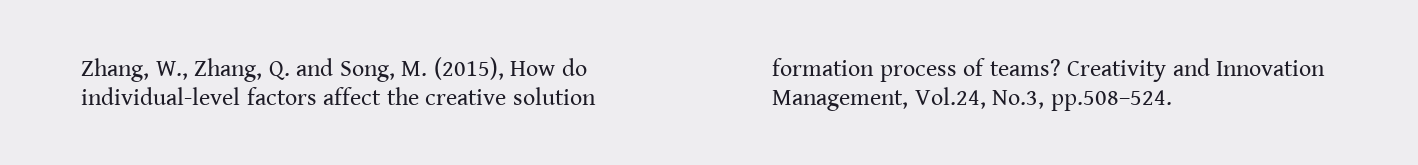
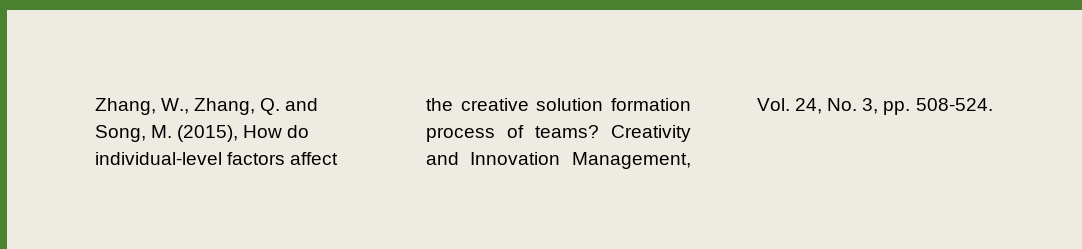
- Creativity and Innovation Management, Vol.24, No.3, pp.508–524.
+ Creativity and Innovation Management, Vol. 24, No. 3, pp. 508-524.

